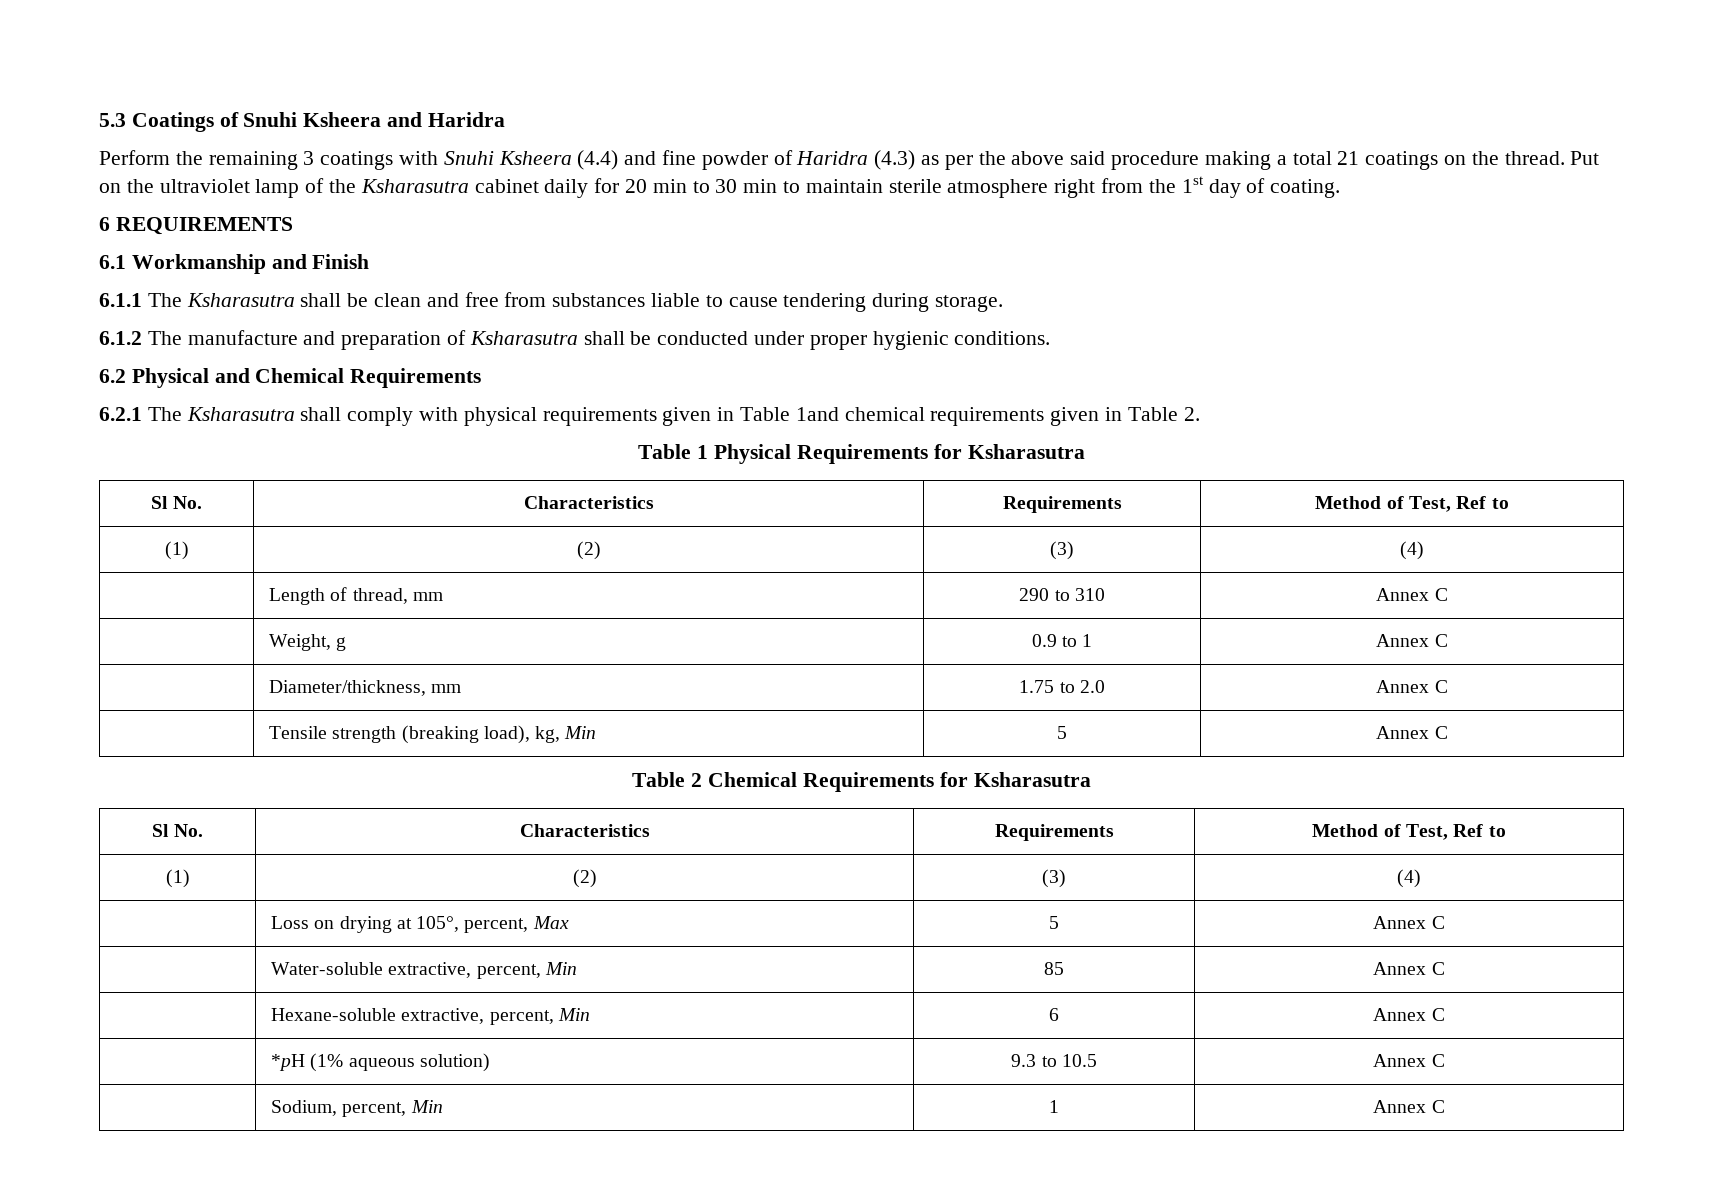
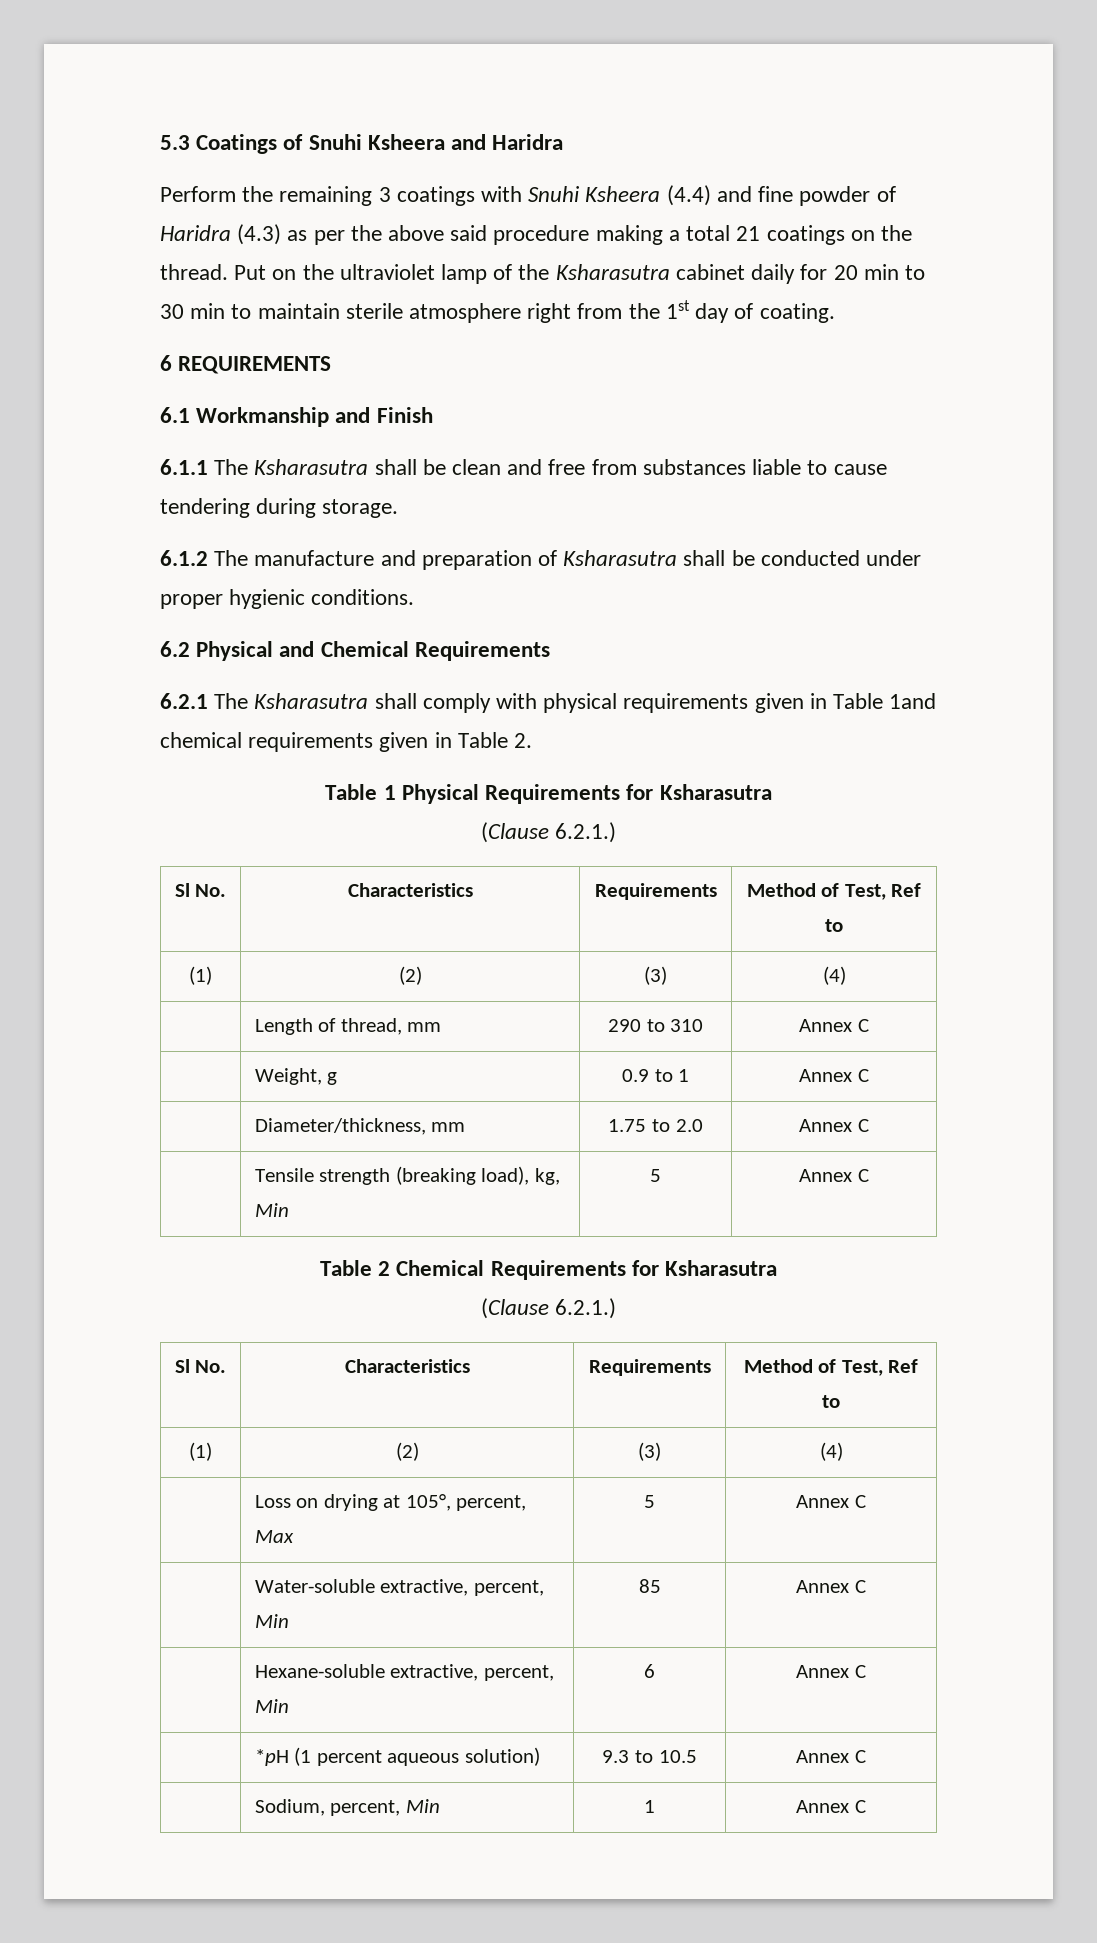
  Table 1 Physical Requirements for Ksharasutra
+ (Clause 6.2.1.)
  Table 2 Chemical Requirements for Ksharasutra
+ (Clause 6.2.1.)
- | *pH (1% aqueous solution) | 9.3 to 10.5 | Annex C
+ | *pH (1 percent aqueous solution) | 9.3 to 10.5 | Annex C

